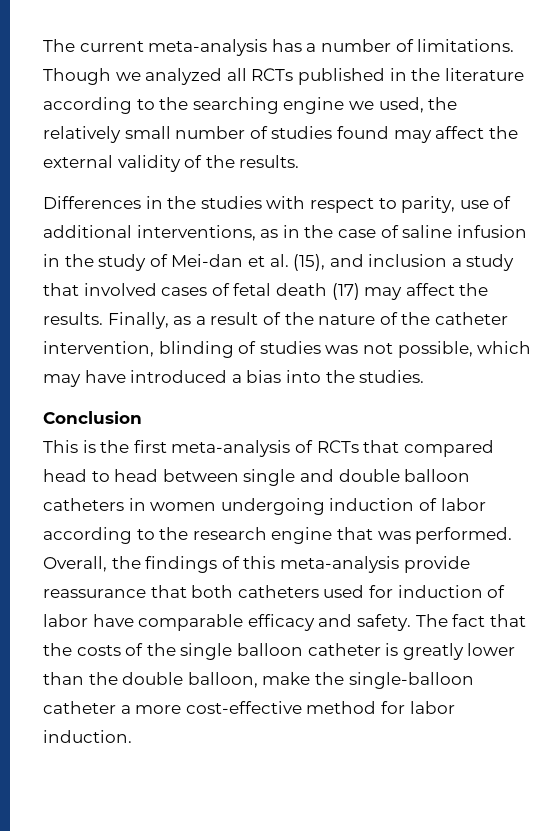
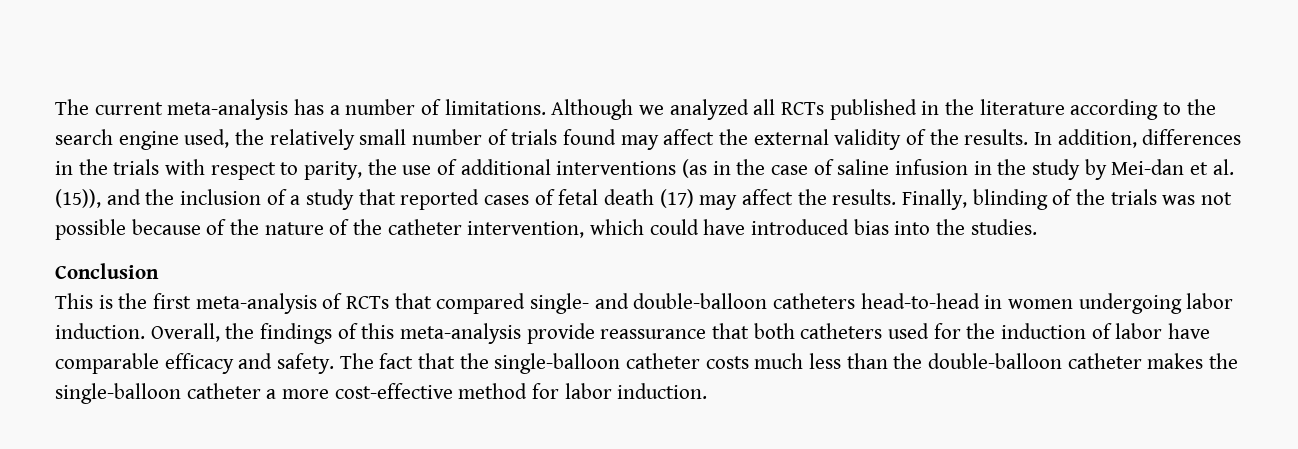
- Though we analyzed all RCTs published in the literature according to the searching engine we used, the relatively small number of studies found may affect the external validity of the results.
- Differences in the studies with respect to parity, use of additional interventions, as in the case of saline infusion in the study of Mei-dan et al. (15), and inclusion a study that involved cases of fetal death (17) may affect the results.
+ Although we analyzed all RCTs published in the literature according to the search engine used, the relatively small number of trials found may affect the external validity of the results. In addition, differences in the trials with respect to parity, the use of additional interventions (as in the case of saline infusion in the study by Mei-dan et al. (15)), and the inclusion of a study that reported cases of fetal death (17) may affect the results.
- Finally, as a result of the nature of the catheter intervention, blinding of studies was not possible, which may have introduced a bias into the studies.
+ Finally, blinding of the trials was not possible because of the nature of the catheter intervention, which could have introduced bias into the studies.
- This is the first meta-analysis of RCTs that compared head to head between single and double balloon catheters in women undergoing induction of labor according to the research engine that was performed.
+ This is the first meta-analysis of RCTs that compared single- and double-balloon catheters head-to-head in women undergoing labor induction.
- Overall, the findings of this meta-analysis provide reassurance that both catheters used for induction of labor have comparable efficacy and safety.
+ Overall, the findings of this meta-analysis provide reassurance that both catheters used for the induction of labor have comparable efficacy and safety.
- The fact that the costs of the single balloon catheter is greatly lower than the double balloon, make the single-balloon catheter a more cost-effective method for labor induction.
+ The fact that the single-balloon catheter costs much less than the double-balloon catheter makes the single-balloon catheter a more cost-effective method for labor induction.

